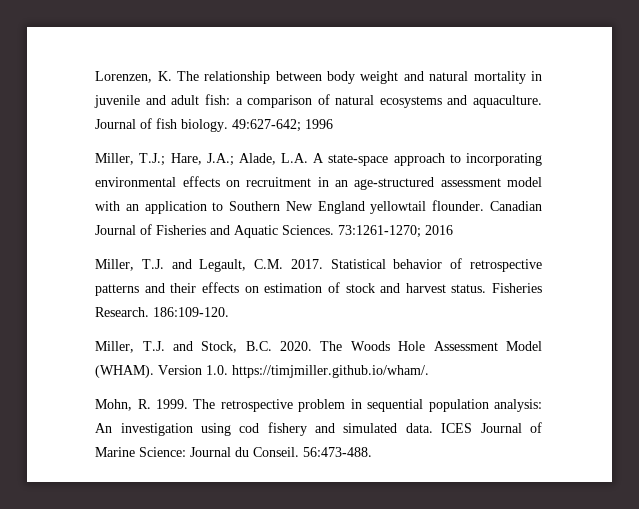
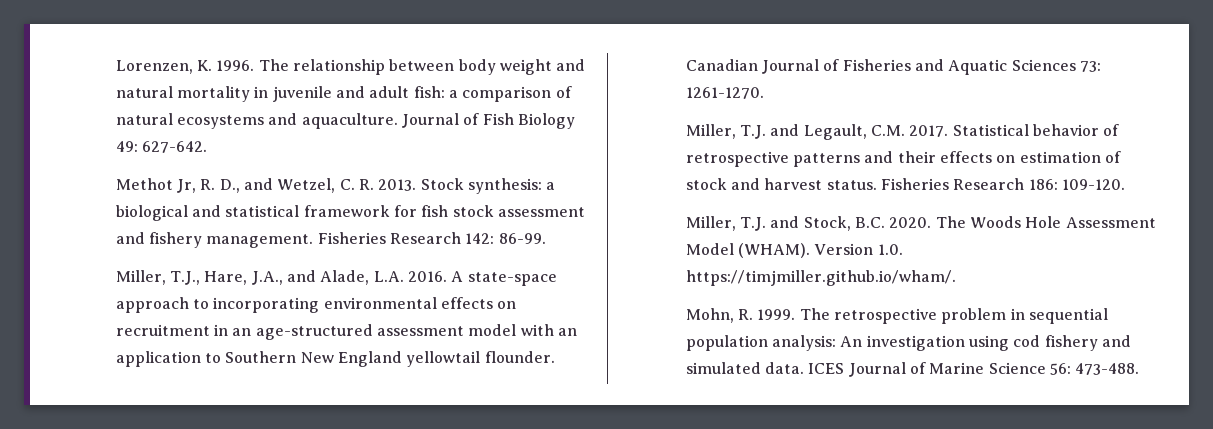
- Lorenzen, K. The relationship between body weight and natural mortality in juvenile and adult fish: a comparison of natural ecosystems and aquaculture.
+ Lorenzen, K. 1996. The relationship between body weight and natural mortality in juvenile and adult fish: a comparison of natural ecosystems and aquaculture.
- Journal of fish biology. 49:627-642; 1996
- Miller, T.J.; Hare, J.A.; Alade, L.A. A state-space approach to incorporating environmental effects on recruitment in an age-structured assessment model with an application to Southern New England yellowtail flounder.
+ Journal of Fish Biology 49: 627-642.
+ Methot Jr, R. D., and Wetzel, C. R. 2013. Stock synthesis: a biological and statistical framework for fish stock assessment and fishery management. Fisheries Research 142: 86-99.
+ Miller, T.J., Hare, J.A., and Alade, L.A. 2016. A state-space approach to incorporating environmental effects on recruitment in an age-structured assessment model with an application to Southern New England yellowtail flounder.
- Canadian Journal of Fisheries and Aquatic Sciences. 73:1261-1270; 2016
+ Canadian Journal of Fisheries and Aquatic Sciences 73: 1261-1270.
- Fisheries Research. 186:109-120.
+ Fisheries Research 186: 109-120.
- ICES Journal of Marine Science: Journal du Conseil. 56:473-488.
+ ICES Journal of Marine Science 56: 473-488.

